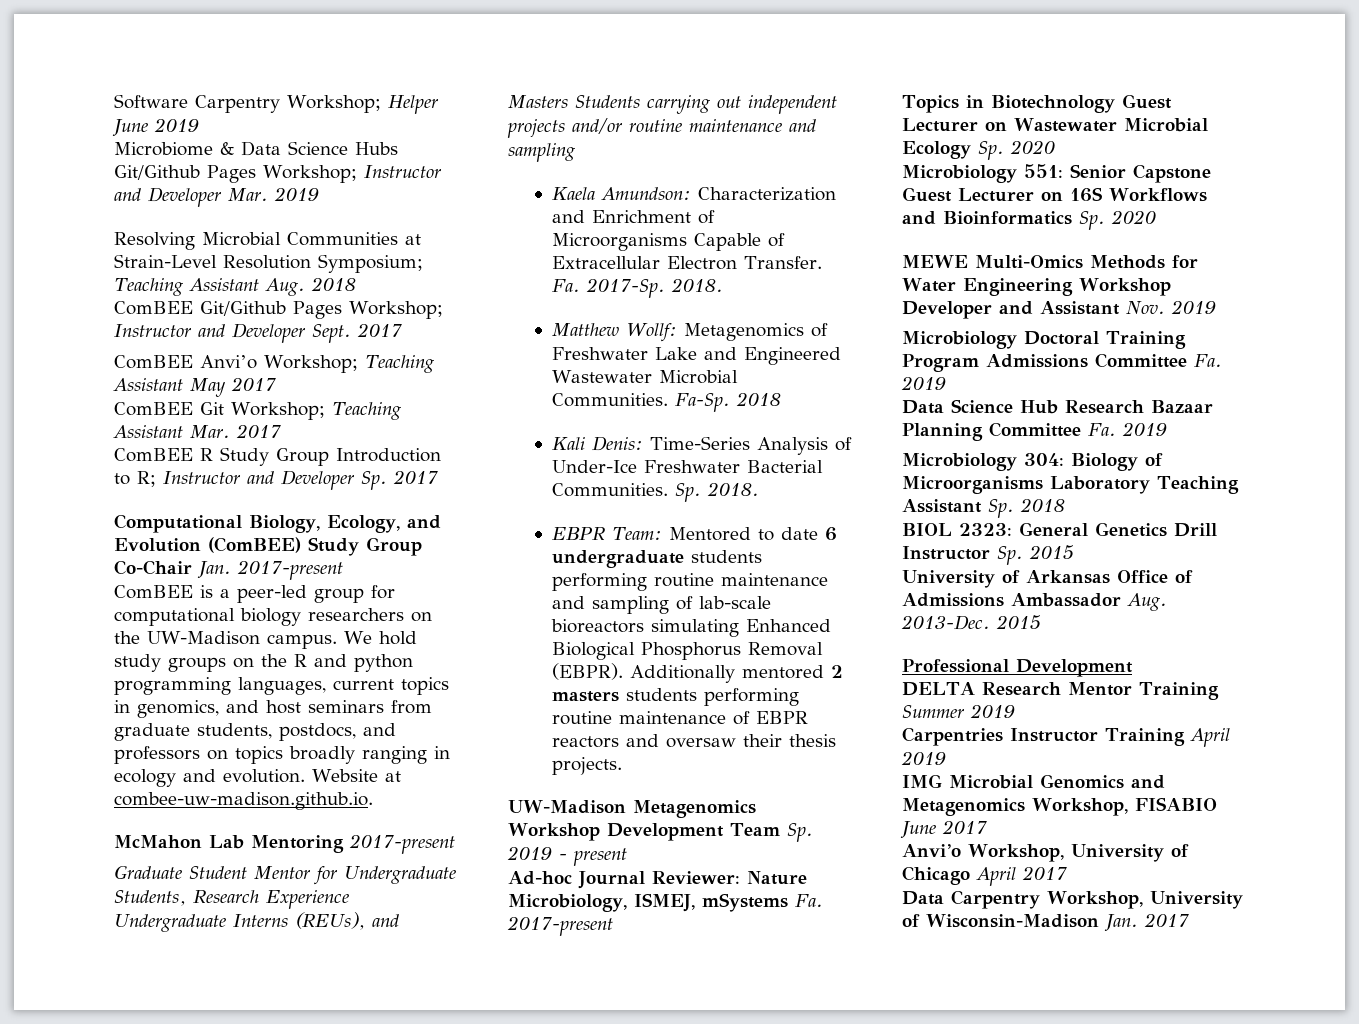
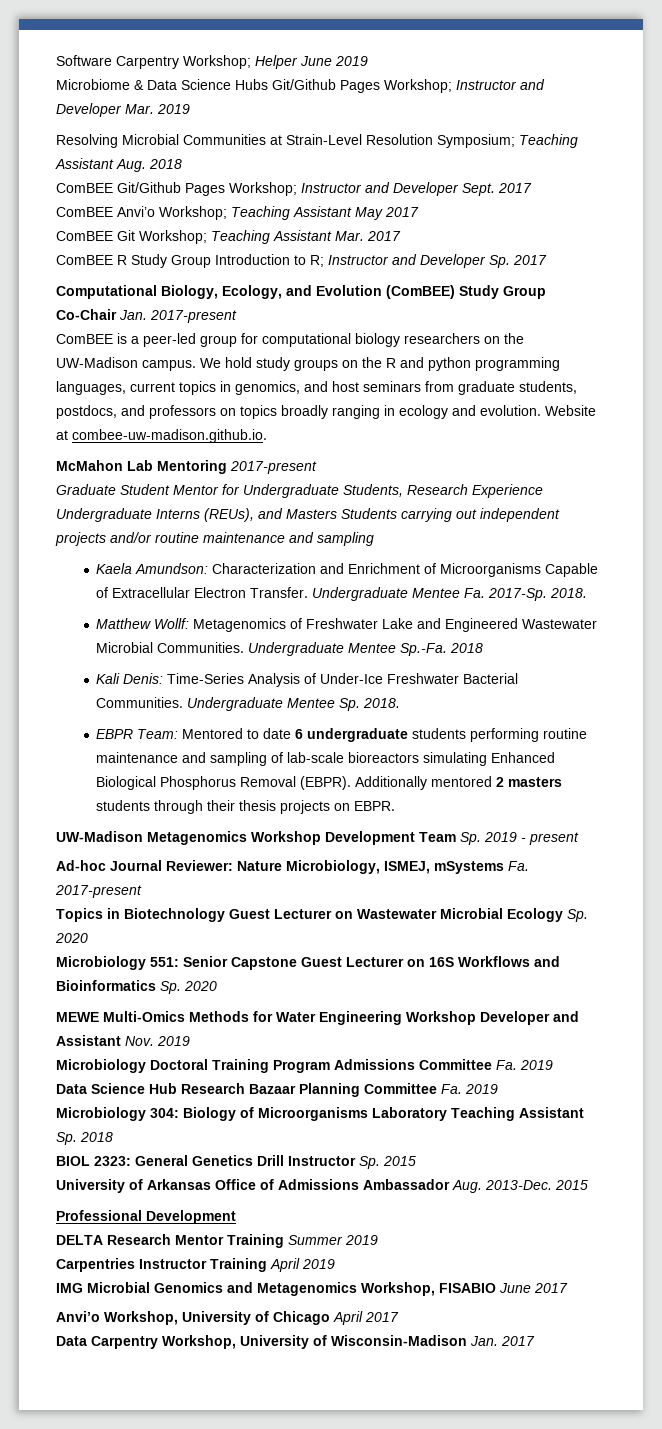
- Fa. 2017-Sp.
+ Undergraduate Mentee Fa. 2017-Sp.
- Fa-Sp. 2018
+ Undergraduate Mentee Sp.-Fa. 2018
- Sp. 2018.
+ Undergraduate Mentee Sp. 2018.
- Additionally mentored 2 masters students performing routine maintenance of EBPR reactors and oversaw their thesis projects.
+ Additionally mentored 2 masters students through their thesis projects on EBPR.

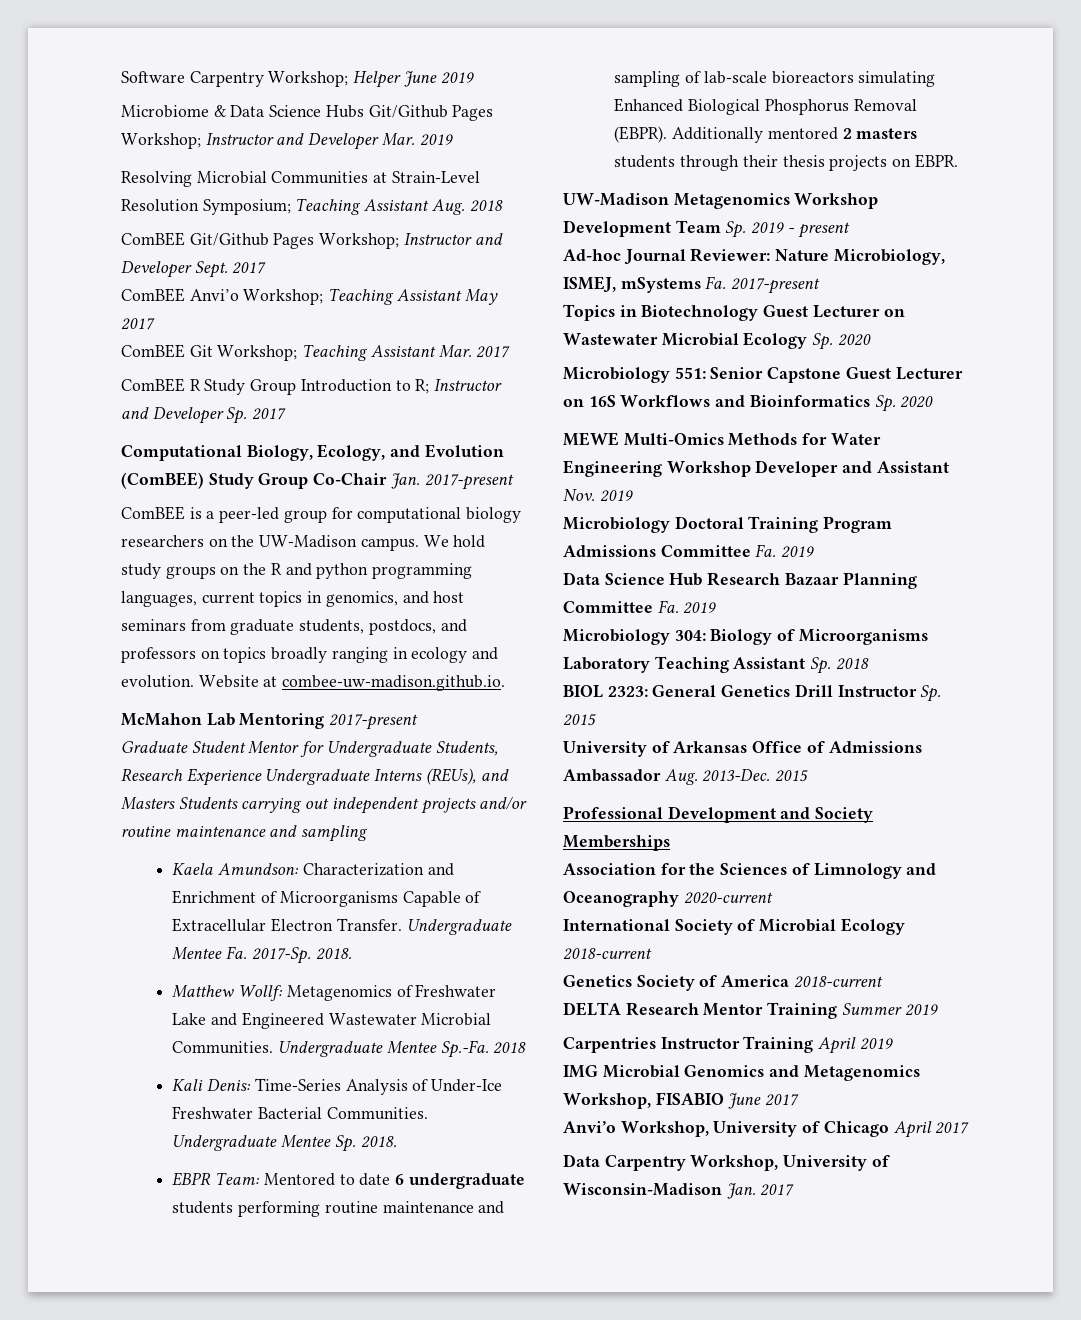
- Professional Development
+ Professional Development and Society Memberships
+ Association for the Sciences of Limnology and Oceanography 2020-current
+ International Society of Microbial Ecology 2018-current
+ Genetics Society of America 2018-current

